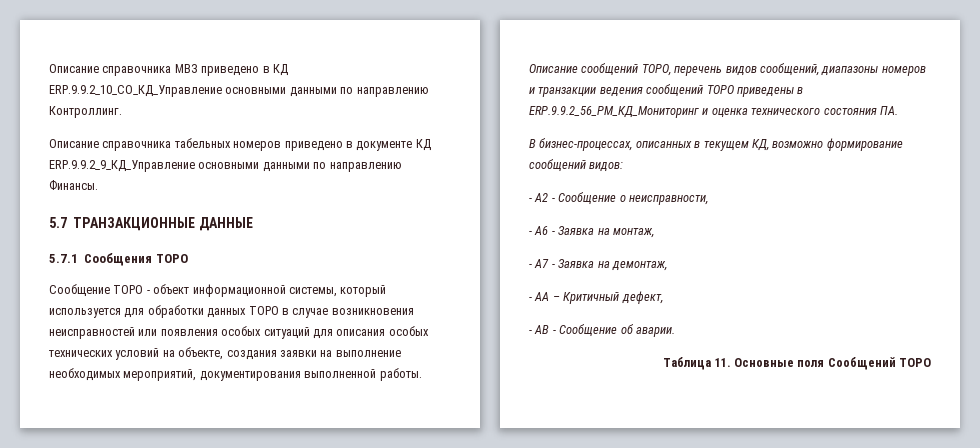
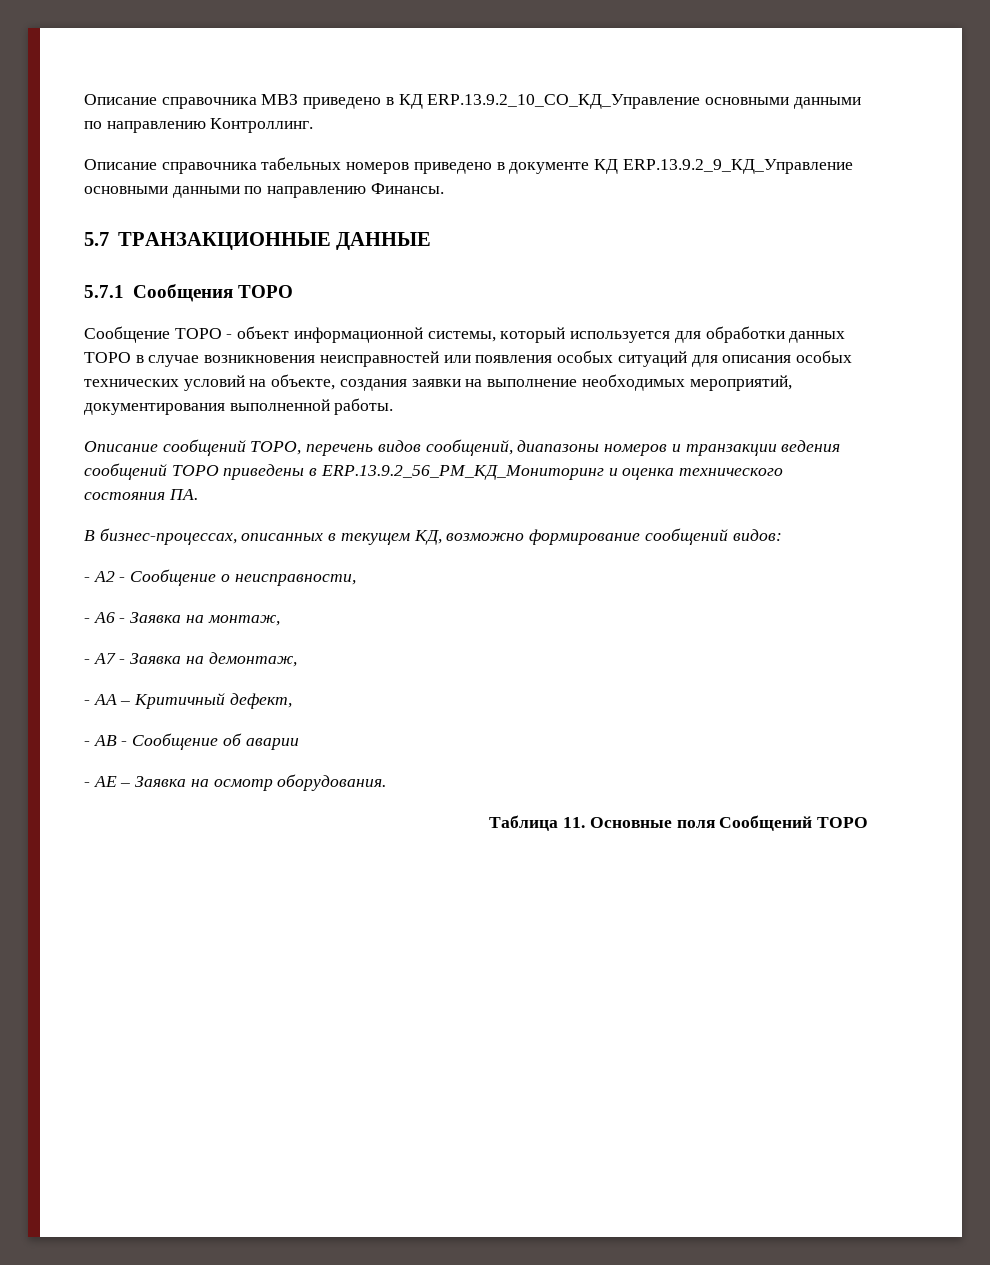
- Описание справочника МВЗ приведено в КД ERP.9.9.2_10_CO_КД_Управление основными данными по направлению Контроллинг.
+ Описание справочника МВЗ приведено в КД ERP.13.9.2_10_CO_КД_Управление основными данными по направлению Контроллинг.
- Описание справочника табельных номеров приведено в документе КД ERP.9.9.2_9_КД_Управление основными данными по направлению Финансы.
+ Описание справочника табельных номеров приведено в документе КД ERP.13.9.2_9_КД_Управление основными данными по направлению Финансы.
- Описание сообщений ТОРО, перечень видов сообщений, диапазоны номеров и транзакции ведения сообщений ТОРО приведены в ERP.9.9.2_56_PM_КД_Мониторинг и оценка технического состояния ПА.
+ Описание сообщений ТОРО, перечень видов сообщений, диапазоны номеров и транзакции ведения сообщений ТОРО приведены в ERP.13.9.2_56_PM_КД_Мониторинг и оценка технического состояния ПА.
- - AB - Сообщение об аварии.
+ - AB - Сообщение об аварии
+ - AE – Заявка на осмотр оборудования.

